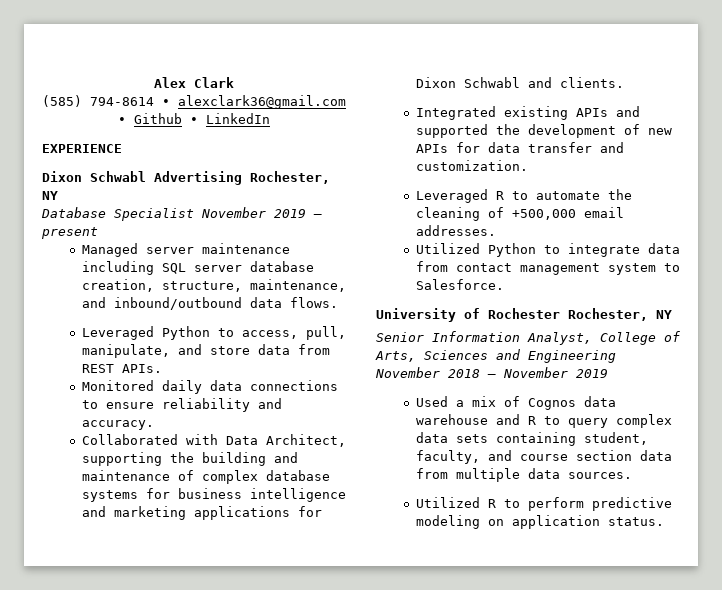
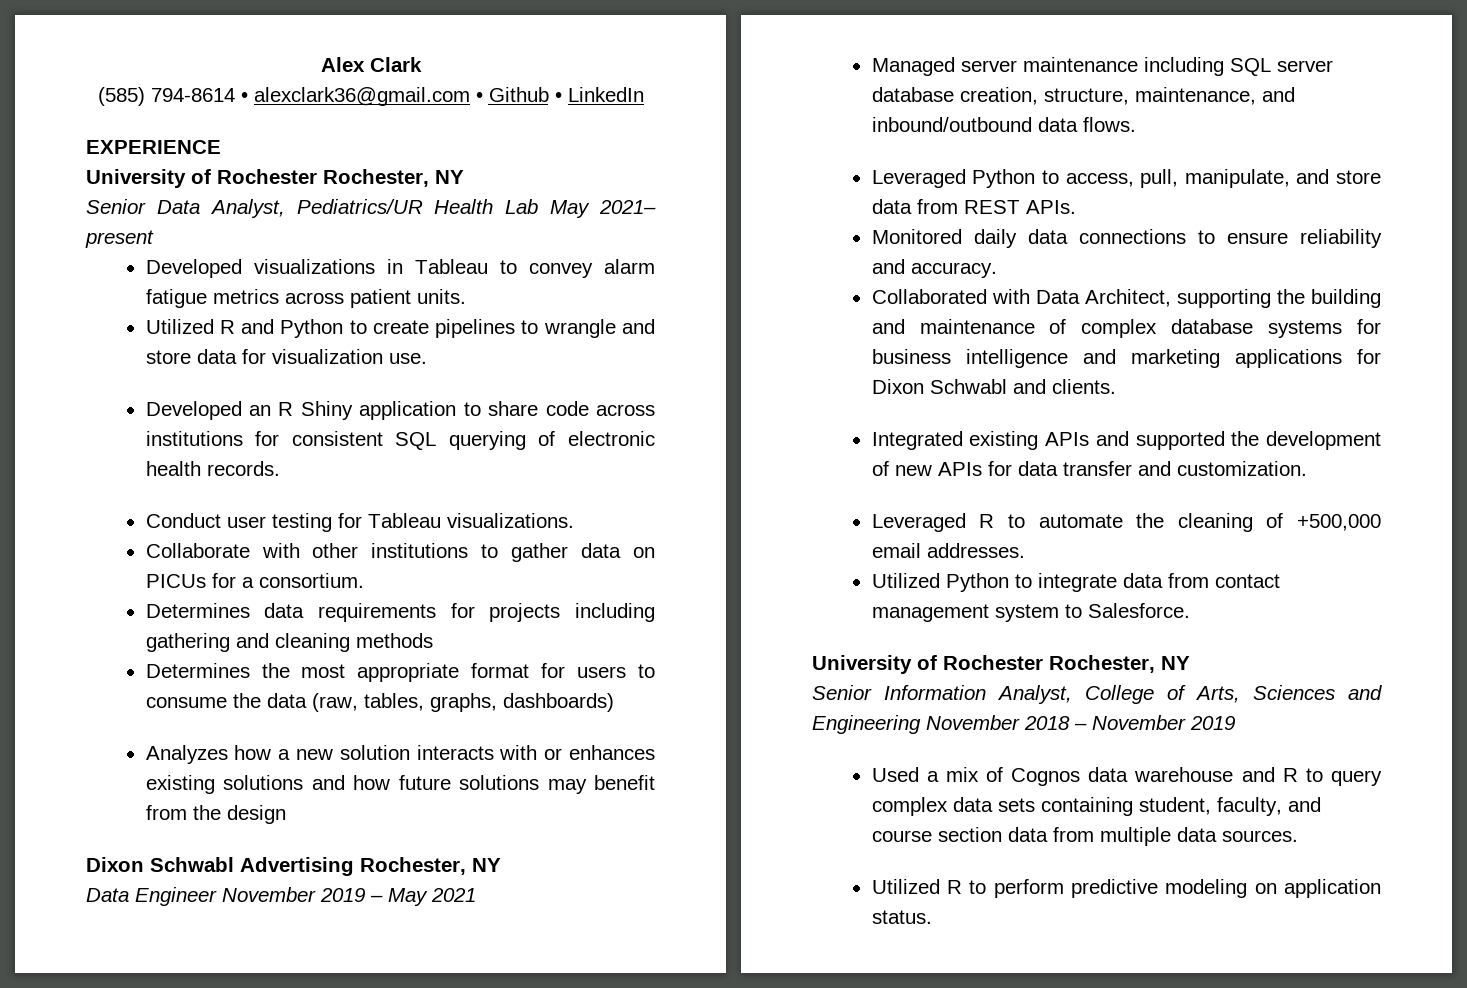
  EXPERIENCE
+ University of Rochester Rochester, NY
+ Senior Data Analyst, Pediatrics/UR Health Lab May 2021– present
+ Developed visualizations in Tableau to convey alarm fatigue metrics across patient units.
+ Utilized R and Python to create pipelines to wrangle and store data for visualization use.
+ Developed an R Shiny application to share code across institutions for consistent SQL querying of electronic health records.
+ Conduct user testing for Tableau visualizations.
+ Collaborate with other institutions to gather data on PICUs for a consortium.
+ Determines data requirements for projects including gathering and cleaning methods
+ Determines the most appropriate format for users to consume the data (raw, tables, graphs, dashboards)
+ Analyzes how a new solution interacts with or enhances existing solutions and how future solutions may benefit from the design
- Database Specialist November 2019 – present
+ Data Engineer November 2019 – May 2021

